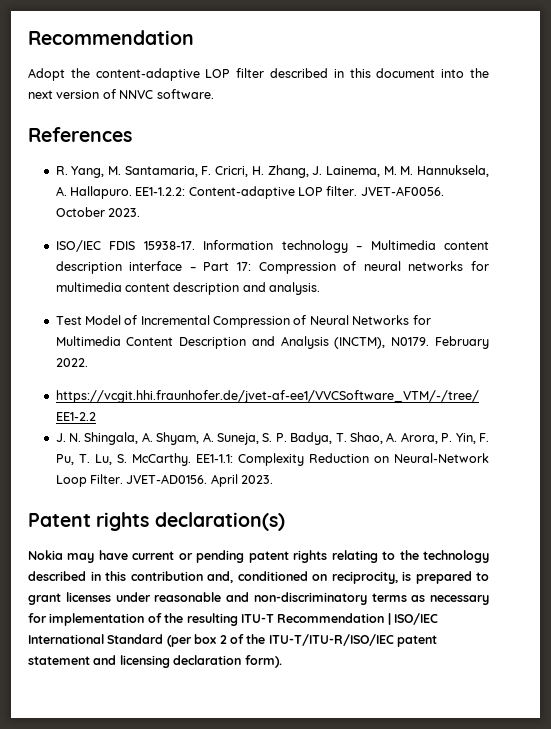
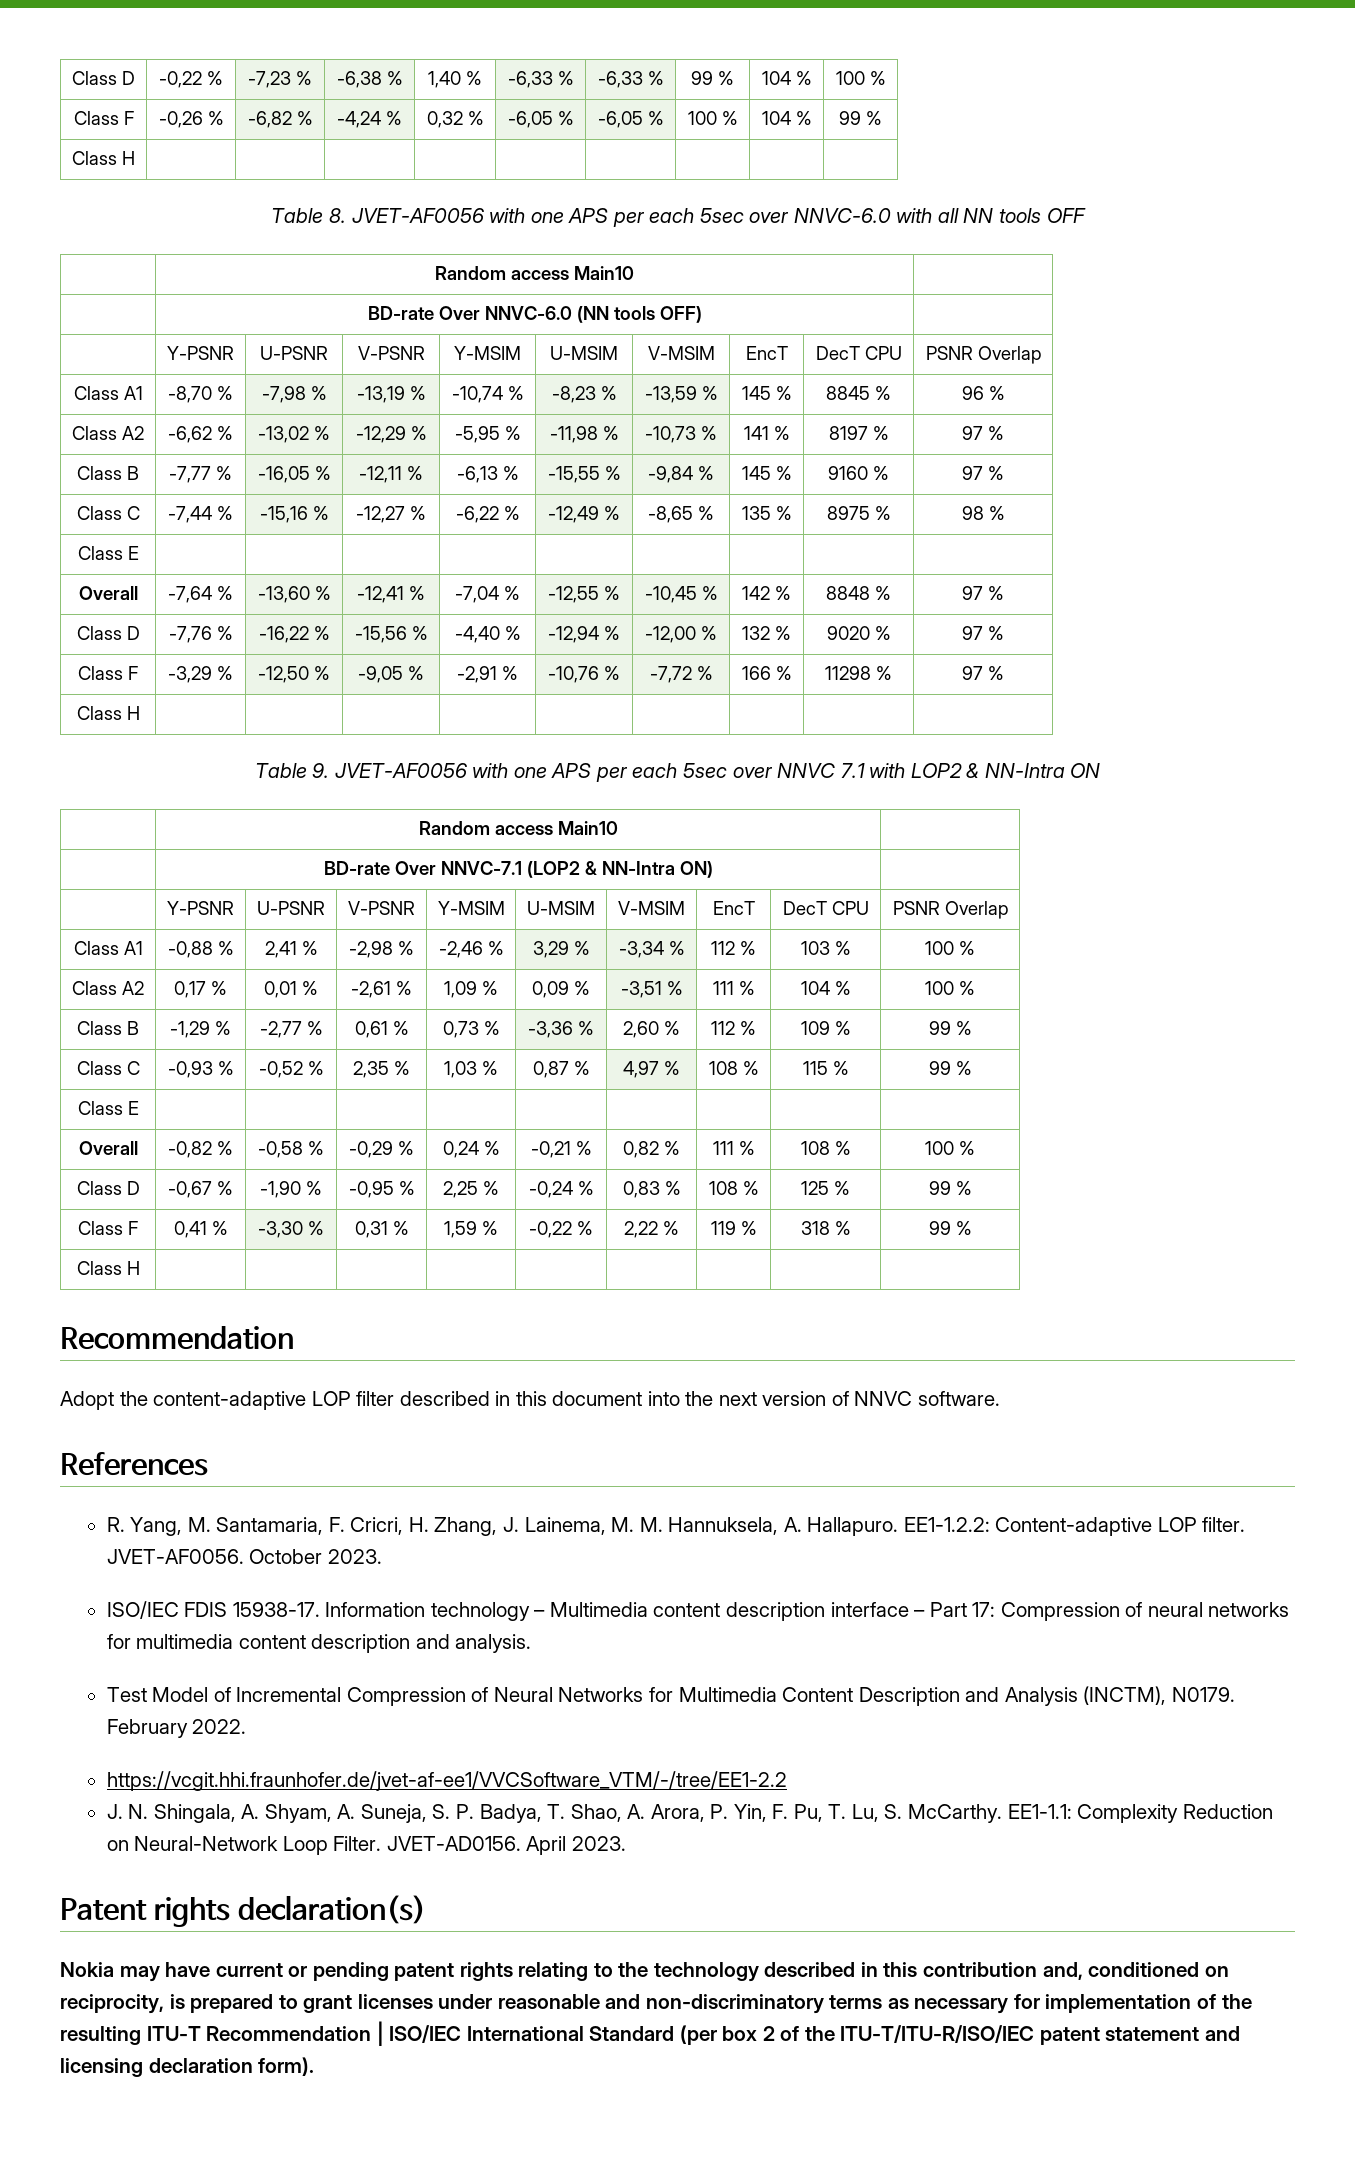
+ Class D | -0,22 % | -7,23 % | -6,38 % | 1,40 % | -6,33 % | -6,33 % | 99 % | 104 % | 100 %
+ Class F | -0,26 % | -6,82 % | -4,24 % | 0,32 % | -6,05 % | -6,05 % | 100 % | 104 % | 99 %
+ Class H | | | | | | | | |
+ Table 8. JVET-AF0056 with one APS per each 5sec over NNVC-6.0 with all NN tools OFF
+ | Random access Main10 |
+ | BD-rate Over NNVC-6.0 (NN tools OFF) |
+ | Y-PSNR | U-PSNR | V-PSNR | Y-MSIM | U-MSIM | V-MSIM | EncT | DecT CPU | PSNR Overlap
+ Class A1 | -8,70 % | -7,98 % | -13,19 % | -10,74 % | -8,23 % | -13,59 % | 145 % | 8845 % | 96 %
+ Class A2 | -6,62 % | -13,02 % | -12,29 % | -5,95 % | -11,98 % | -10,73 % | 141 % | 8197 % | 97 %
+ Class B | -7,77 % | -16,05 % | -12,11 % | -6,13 % | -15,55 % | -9,84 % | 145 % | 9160 % | 97 %
+ Class C | -7,44 % | -15,16 % | -12,27 % | -6,22 % | -12,49 % | -8,65 % | 135 % | 8975 % | 98 %
+ Class E | | | | | | | | |
+ Overall | -7,64 % | -13,60 % | -12,41 % | -7,04 % | -12,55 % | -10,45 % | 142 % | 8848 % | 97 %
+ Class D | -7,76 % | -16,22 % | -15,56 % | -4,40 % | -12,94 % | -12,00 % | 132 % | 9020 % | 97 %
+ Class F | -3,29 % | -12,50 % | -9,05 % | -2,91 % | -10,76 % | -7,72 % | 166 % | 11298 % | 97 %
+ Class H | | | | | | | | |
+ Table 9. JVET-AF0056 with one APS per each 5sec over NNVC 7.1 with LOP2 & NN-Intra ON
+ | Random access Main10 |
+ | BD-rate Over NNVC-7.1 (LOP2 & NN-Intra ON) |
+ | Y-PSNR | U-PSNR | V-PSNR | Y-MSIM | U-MSIM | V-MSIM | EncT | DecT CPU | PSNR Overlap
+ Class A1 | -0,88 % | 2,41 % | -2,98 % | -2,46 % | 3,29 % | -3,34 % | 112 % | 103 % | 100 %
+ Class A2 | 0,17 % | 0,01 % | -2,61 % | 1,09 % | 0,09 % | -3,51 % | 111 % | 104 % | 100 %
+ Class B | -1,29 % | -2,77 % | 0,61 % | 0,73 % | -3,36 % | 2,60 % | 112 % | 109 % | 99 %
+ Class C | -0,93 % | -0,52 % | 2,35 % | 1,03 % | 0,87 % | 4,97 % | 108 % | 115 % | 99 %
+ Class E | | | | | | | | |
+ Overall | -0,82 % | -0,58 % | -0,29 % | 0,24 % | -0,21 % | 0,82 % | 111 % | 108 % | 100 %
+ Class D | -0,67 % | -1,90 % | -0,95 % | 2,25 % | -0,24 % | 0,83 % | 108 % | 125 % | 99 %
+ Class F | 0,41 % | -3,30 % | 0,31 % | 1,59 % | -0,22 % | 2,22 % | 119 % | 318 % | 99 %
+ Class H | | | | | | | | |

